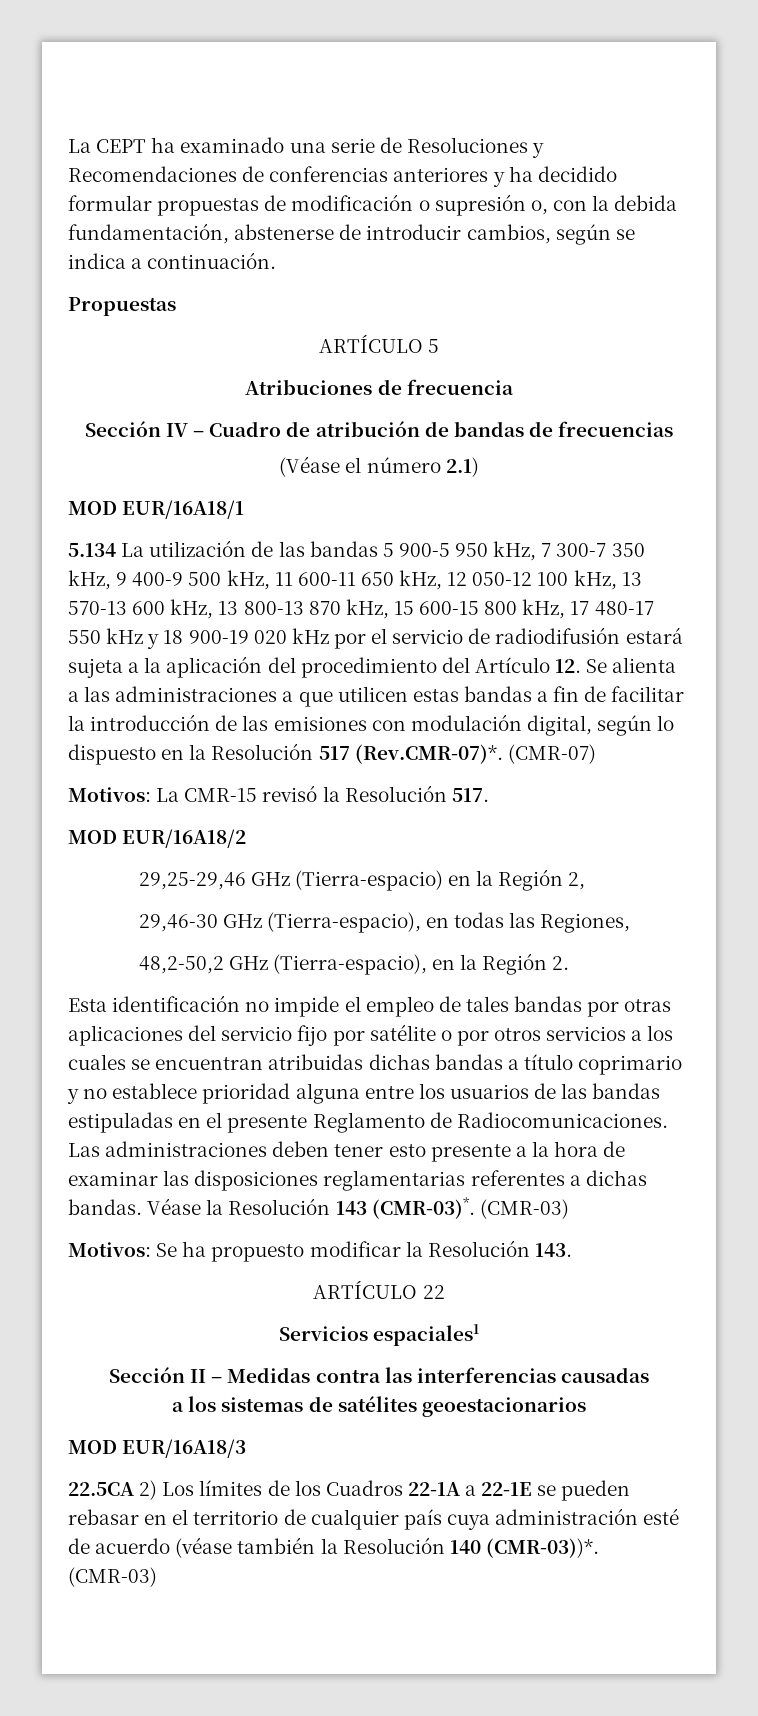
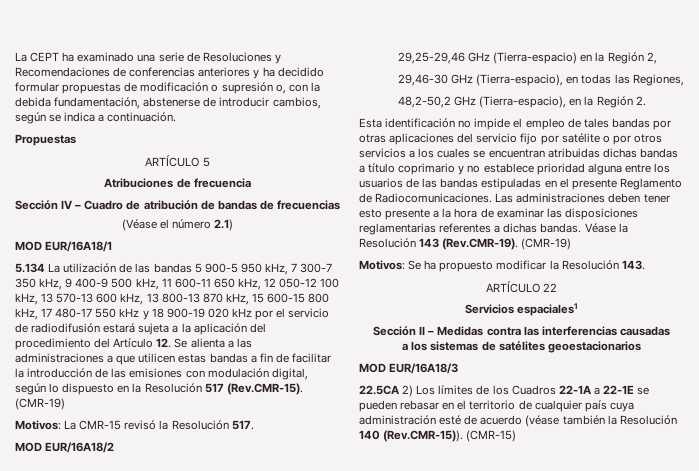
- 5.134 La utilización de las bandas 5 900-5 950 kHz, 7 300-7 350 kHz, 9 400-9 500 kHz, 11 600-11 650 kHz, 12 050-12 100 kHz, 13 570-13 600 kHz, 13 800-13 870 kHz, 15 600-15 800 kHz, 17 480-17 550 kHz y 18 900-19 020 kHz por el servicio de radiodifusión estará sujeta a la aplicación del procedimiento del Artículo 12. Se alienta a las administraciones a que utilicen estas bandas a fin de facilitar la introducción de las emisiones con modulación digital, según lo dispuesto en la Resolución 517 (Rev.CMR-07)*. (CMR-07)
+ 5.134 La utilización de las bandas 5 900-5 950 kHz, 7 300-7 350 kHz, 9 400-9 500 kHz, 11 600-11 650 kHz, 12 050-12 100 kHz, 13 570-13 600 kHz, 13 800-13 870 kHz, 15 600-15 800 kHz, 17 480-17 550 kHz y 18 900-19 020 kHz por el servicio de radiodifusión estará sujeta a la aplicación del procedimiento del Artículo 12. Se alienta a las administraciones a que utilicen estas bandas a fin de facilitar la introducción de las emisiones con modulación digital, según lo dispuesto en la Resolución 517 (Rev.CMR-15). (CMR-19)
- Véase la Resolución 143 (CMR-03)*. (CMR-03)
+ Véase la Resolución 143 (Rev.CMR-19). (CMR-19)
- 22.5CA 2) Los límites de los Cuadros 22-1A a 22-1E se pueden rebasar en el territorio de cualquier país cuya administración esté de acuerdo (véase también la Resolución 140 (CMR-03))*. (CMR-03)
+ 22.5CA 2) Los límites de los Cuadros 22-1A a 22-1E se pueden rebasar en el territorio de cualquier país cuya administración esté de acuerdo (véase también la Resolución 140 (Rev.CMR-15)). (CMR-15)

